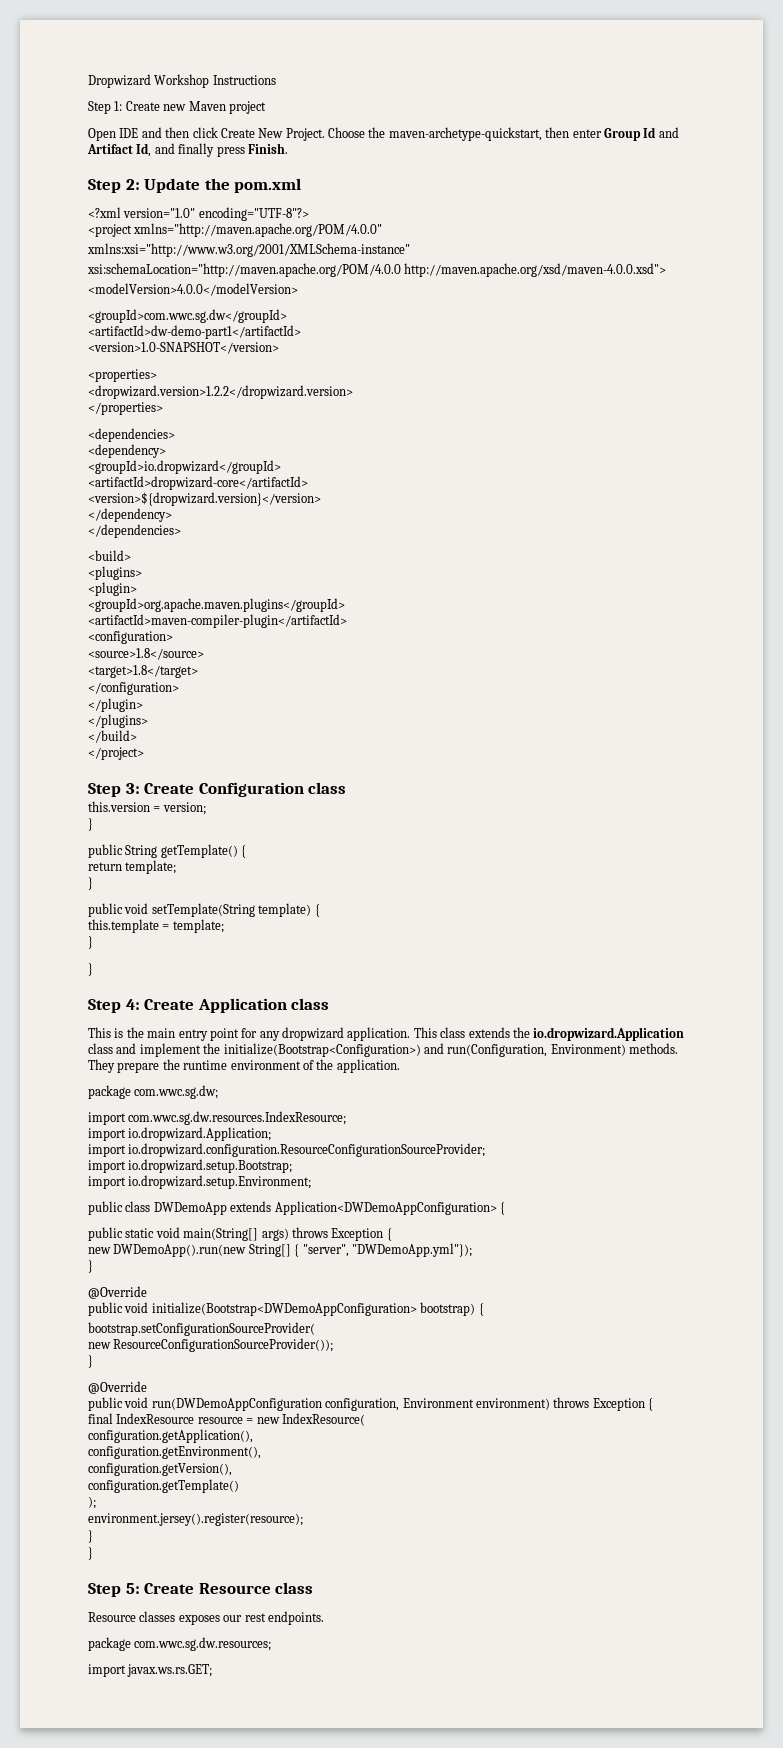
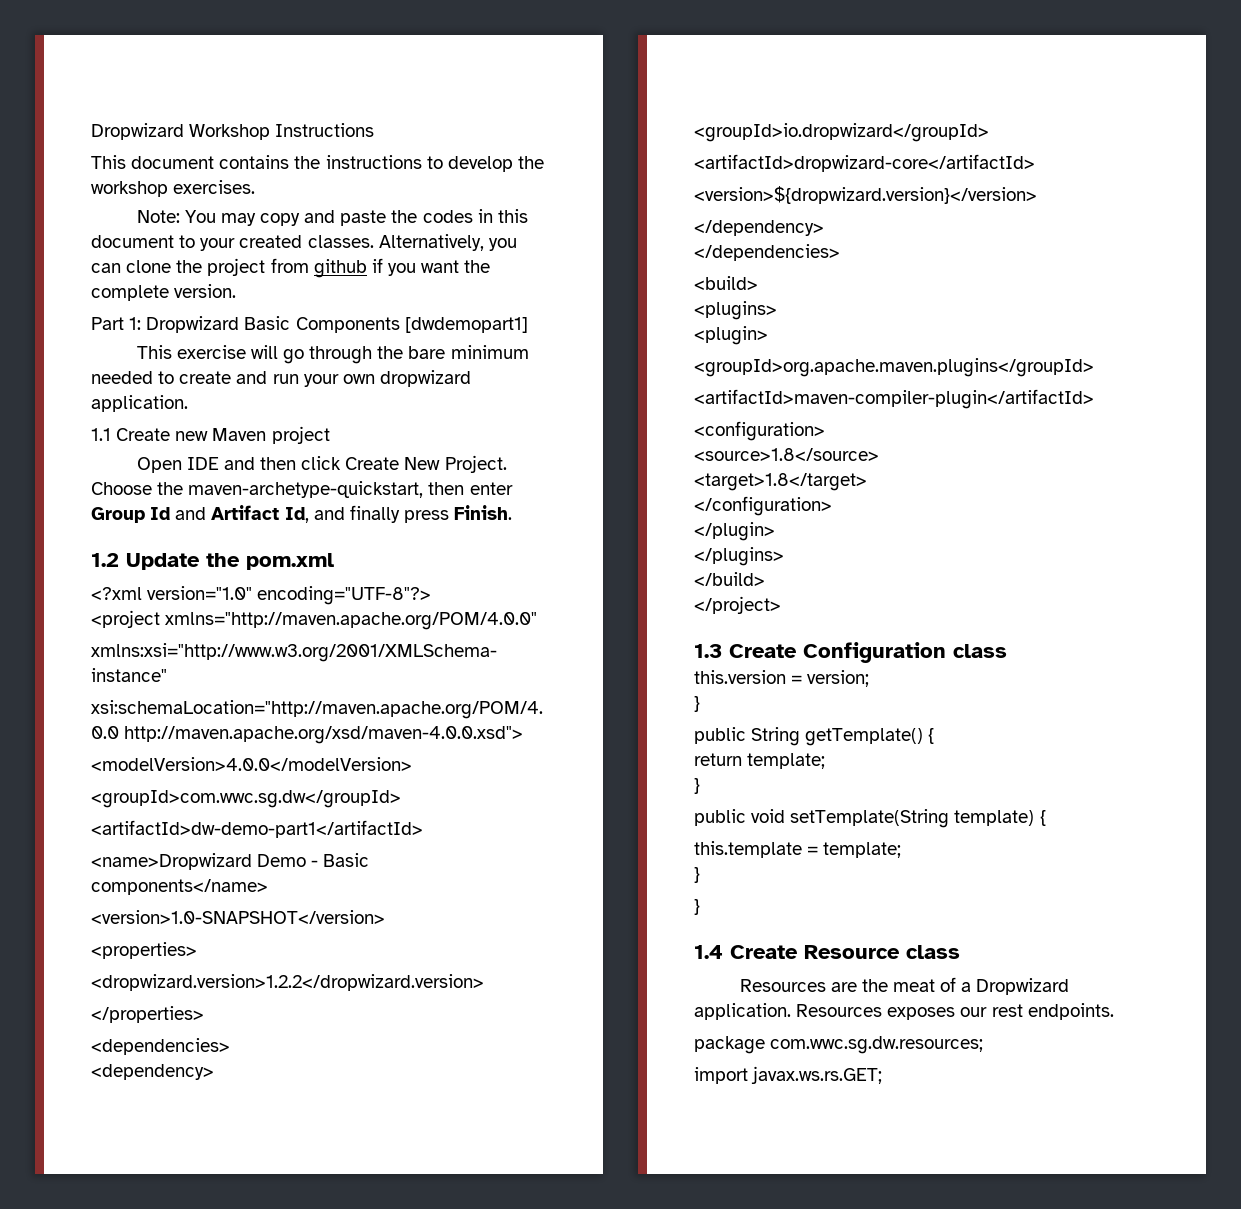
- Step 1: Create new Maven project
+ This document contains the instructions to develop the workshop exercises.
+ Note: You may copy and paste the codes in this document to your created classes. Alternatively, you can clone the project from github if you want the complete version.
+ Part 1: Dropwizard Basic Components [dwdemopart1]
+ This exercise will go through the bare minimum needed to create and run your own dropwizard application.
+ 1.1 Create new Maven project
- Step 2: Update the pom.xml
+ 1.2 Update the pom.xml
+ <name>Dropwizard Demo - Basic components</name>
- Step 3: Create Configuration class
+ 1.3 Create Configuration class
- Step 4: Create Application class
- This is the main entry point for any dropwizard application. This class extends the io.dropwizard.Application class and implement the initialize(Bootstrap<Configuration>) and run(Configuration, Environment) methods. They prepare the runtime environment of the application.
- package com.wwc.sg.dw;
- import com.wwc.sg.dw.resources.IndexResource;
- import io.dropwizard.Application;
- import io.dropwizard.configuration.ResourceConfigurationSourceProvider;
- import io.dropwizard.setup.Bootstrap;
- import io.dropwizard.setup.Environment;
- public class DWDemoApp extends Application<DWDemoAppConfiguration> {
- public static void main(String[] args) throws Exception {
- new DWDemoApp().run(new String[] { "server", "DWDemoApp.yml"});
- }
- @Override
- public void initialize(Bootstrap<DWDemoAppConfiguration> bootstrap) {
- bootstrap.setConfigurationSourceProvider(
- new ResourceConfigurationSourceProvider());
- }
- @Override
- public void run(DWDemoAppConfiguration configuration, Environment environment) throws Exception {
- final IndexResource resource = new IndexResource(
- configuration.getApplication(),
- configuration.getEnvironment(),
- configuration.getVersion(),
- configuration.getTemplate()
- );
- environment.jersey().register(resource);
- }
- }
- Step 5: Create Resource class
- Resource classes exposes our rest endpoints.
+ 1.4 Create Resource class
+ Resources are the meat of a Dropwizard application. Resources exposes our rest endpoints.

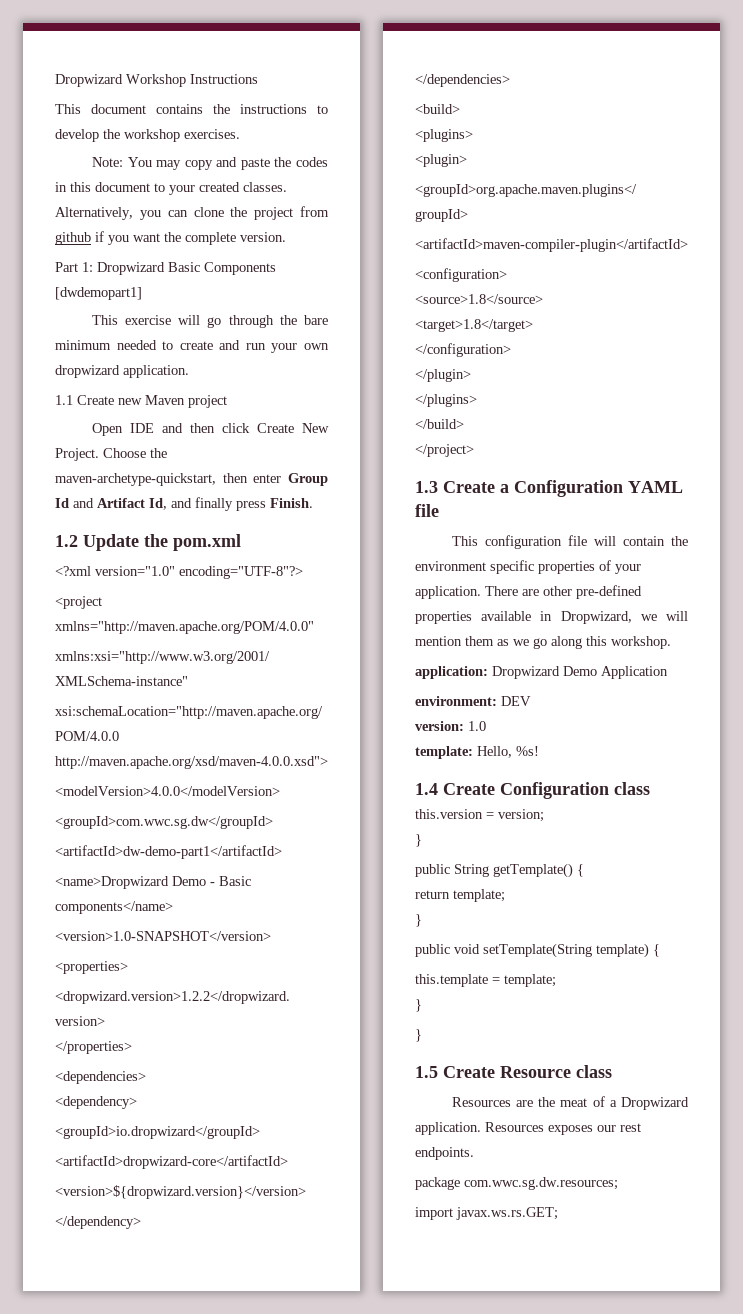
- 1.3 Create Configuration class
+ 1.3 Create a Configuration YAML file
+ This configuration file will contain the environment specific properties of your application. There are other pre-defined properties available in Dropwizard, we will mention them as we go along this workshop.
+ application: Dropwizard Demo Application
+ environment: DEV
+ version: 1.0
+ template: Hello, %s!
+ 1.4 Create Configuration class
- 1.4 Create Resource class
+ 1.5 Create Resource class

